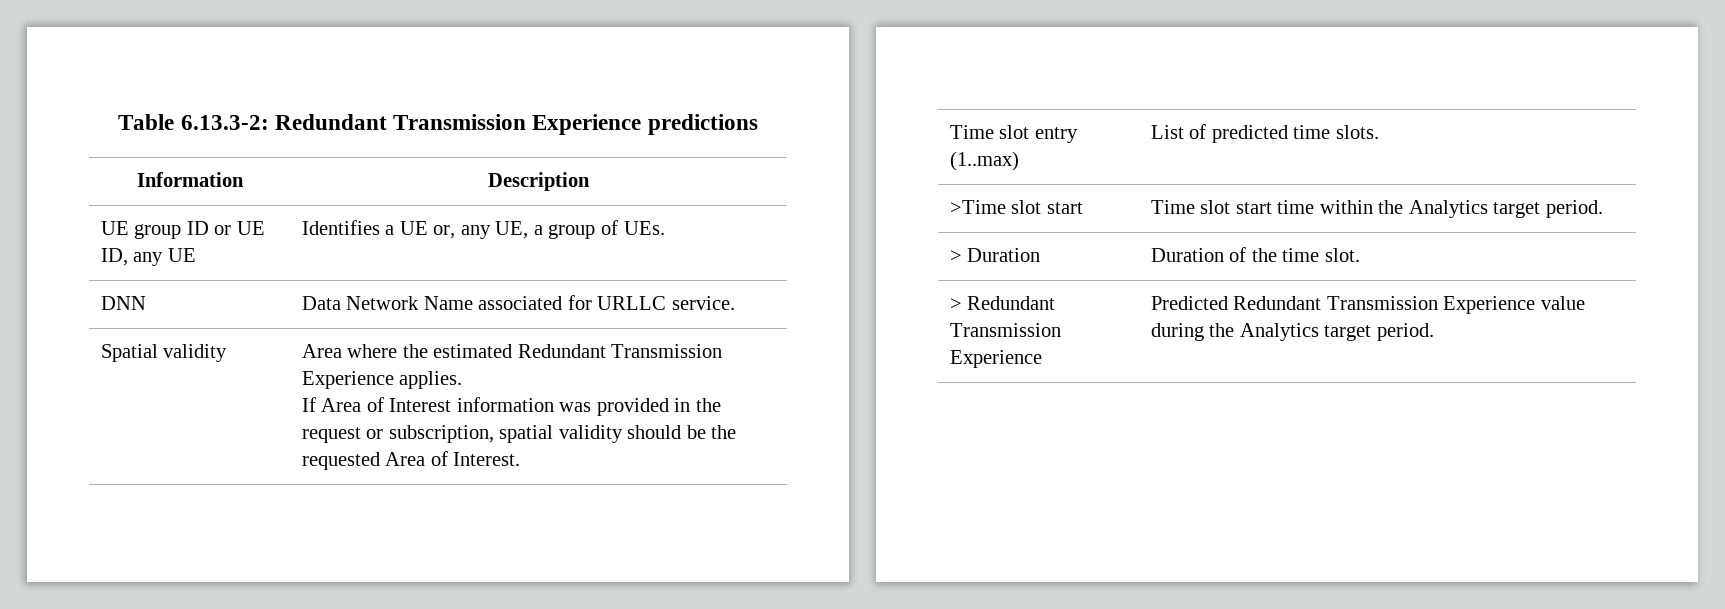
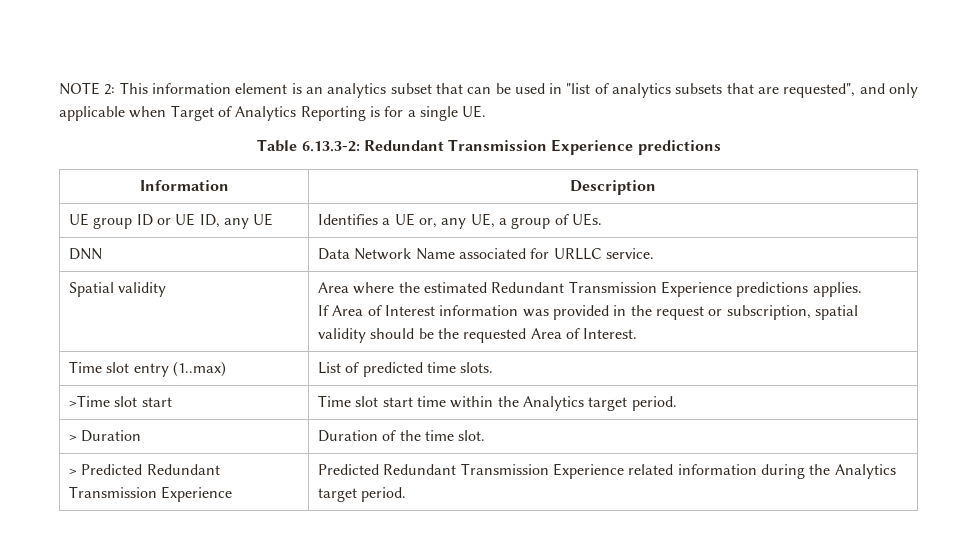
+ NOTE 2: This information element is an analytics subset that can be used in "list of analytics subsets that are requested", and only applicable when Target of Analytics Reporting is for a single UE.
- Spatial validity | Area where the estimated Redundant Transmission Experience applies.
+ Spatial validity | Area where the estimated Redundant Transmission Experience predictions applies.
- > Redundant Transmission Experience | Predicted Redundant Transmission Experience value during the Analytics target period.
+ > Predicted Redundant Transmission Experience | Predicted Redundant Transmission Experience related information during the Analytics target period.

